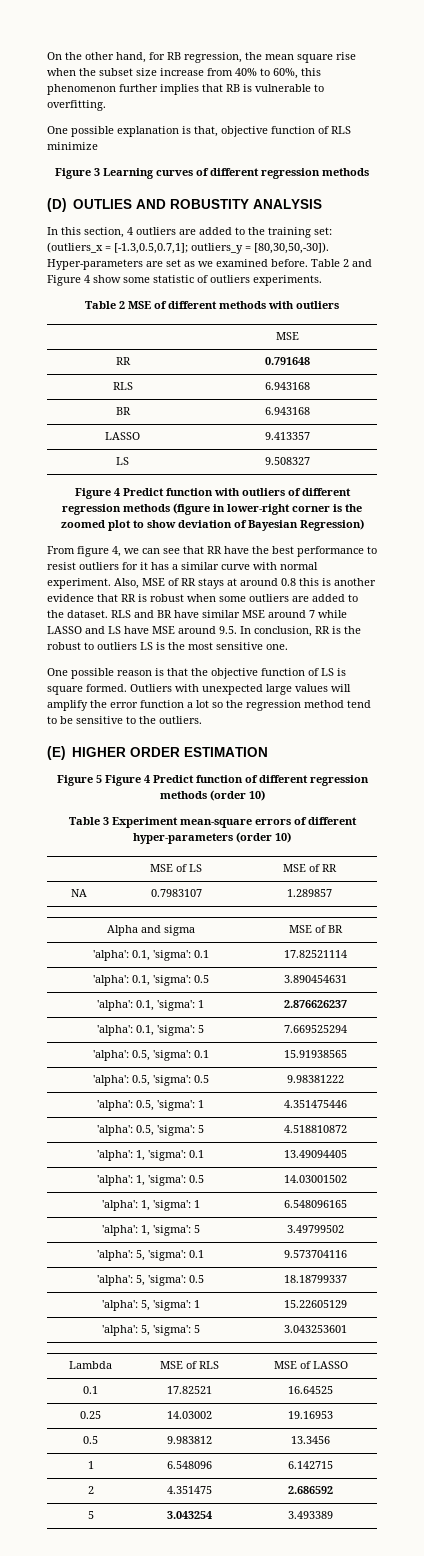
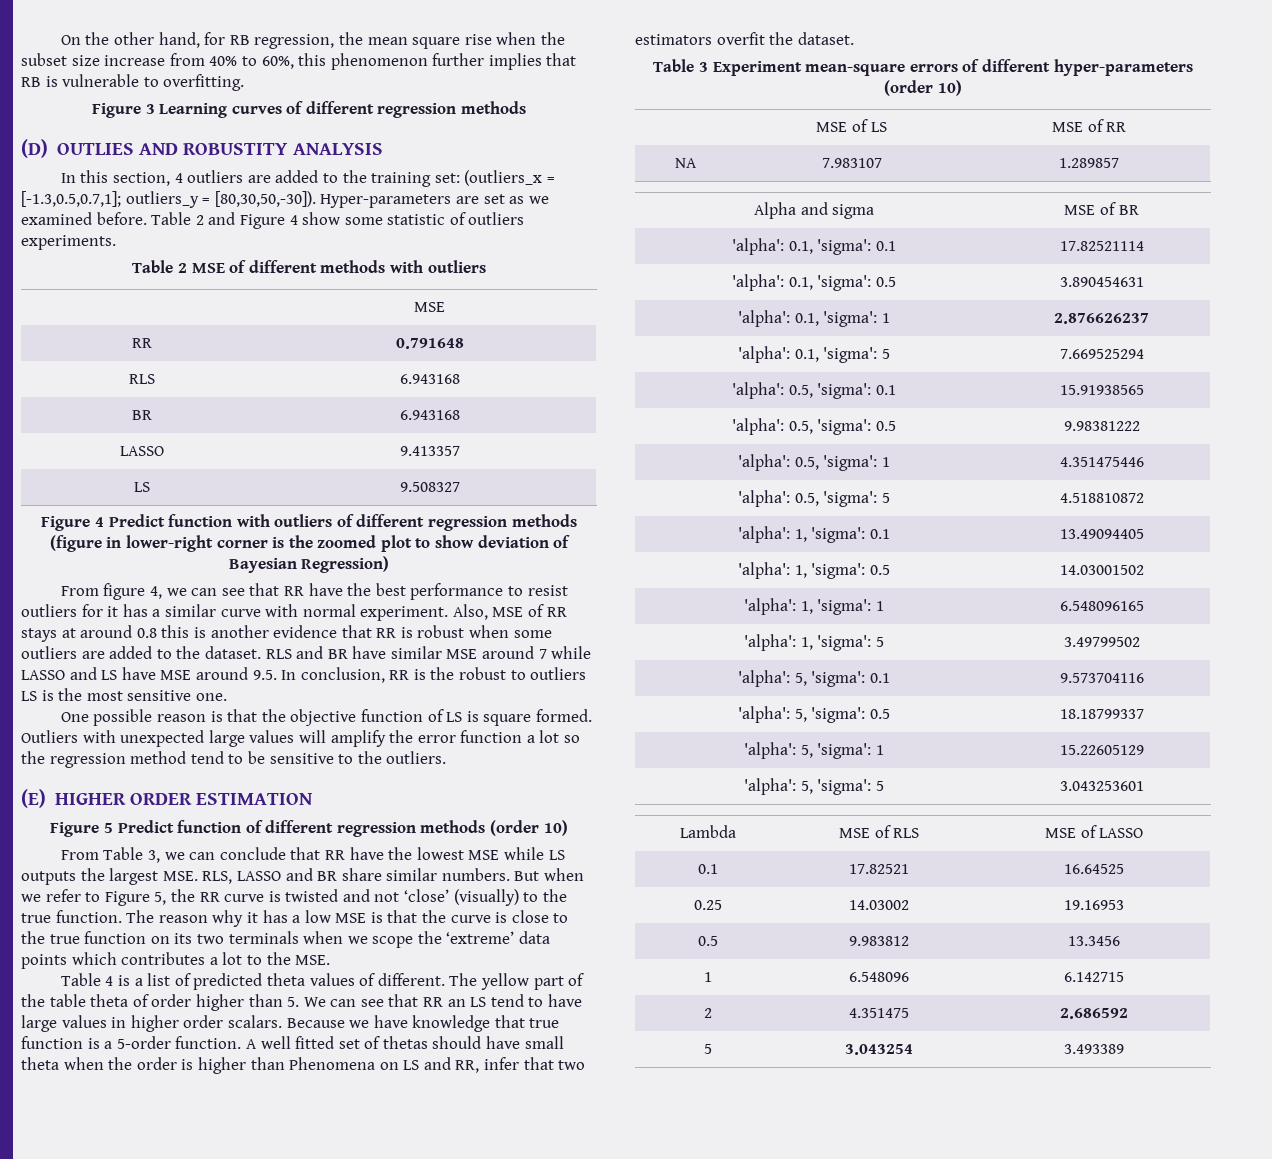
- One possible explanation is that, objective function of RLS minimize
- Figure 5 Figure 4 Predict function of different regression methods (order 10)
+ Figure 5 Predict function of different regression methods (order 10)
+ From Table 3, we can conclude that RR have the lowest MSE while LS outputs the largest MSE. RLS, LASSO and BR share similar numbers. But when we refer to Figure 5, the RR curve is twisted and not ‘close’ (visually) to the true function. The reason why it has a low MSE is that the curve is close to the true function on its two terminals when we scope the ‘extreme’ data points which contributes a lot to the MSE.
+ Table 4 is a list of predicted theta values of different. The yellow part of the table theta of order higher than 5. We can see that RR an LS tend to have large values in higher order scalars. Because we have knowledge that true function is a 5-order function. A well fitted set of thetas should have small theta when the order is higher than Phenomena on LS and RR, infer that two estimators overfit the dataset.
- NA | 0.7983107 | 1.289857
+ NA | 7.983107 | 1.289857

